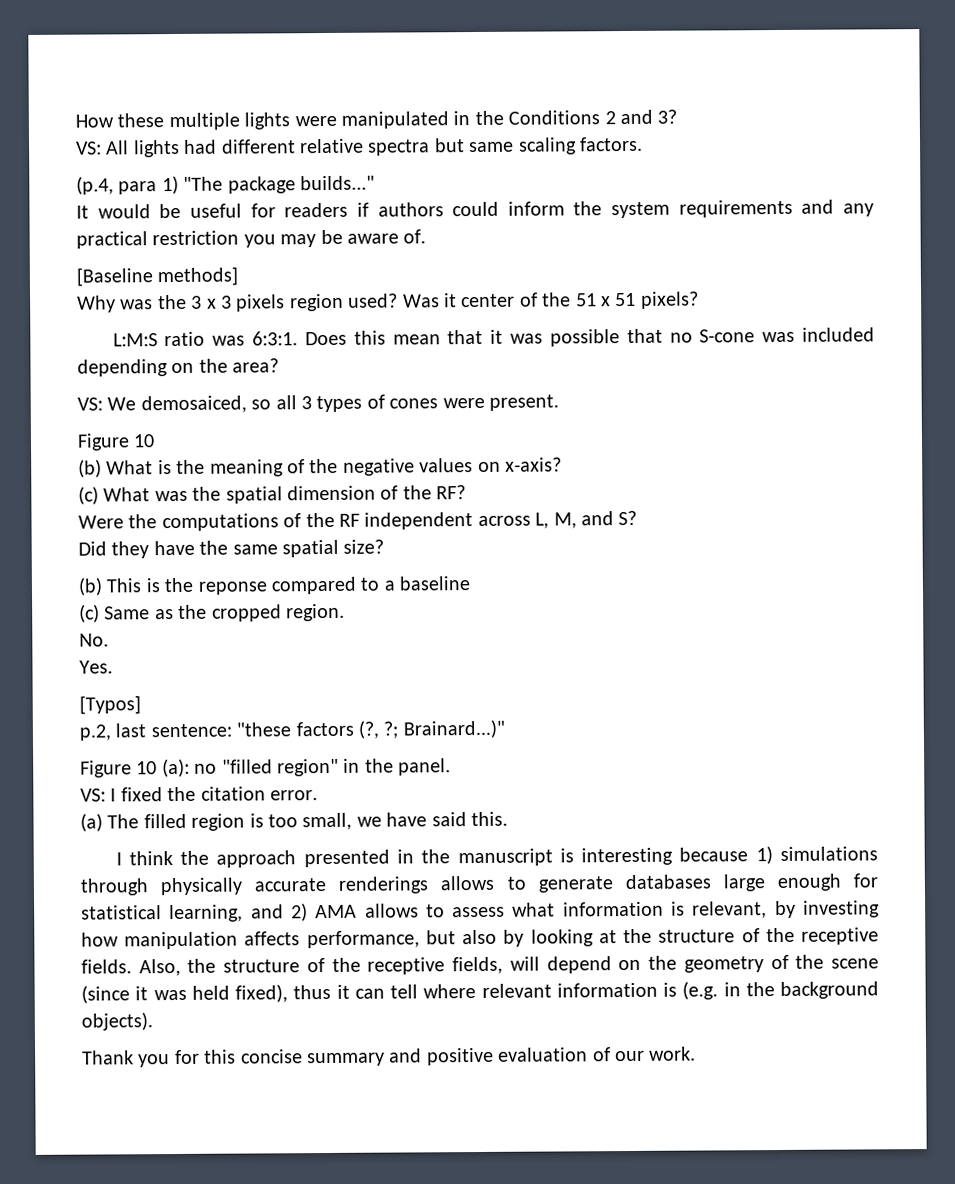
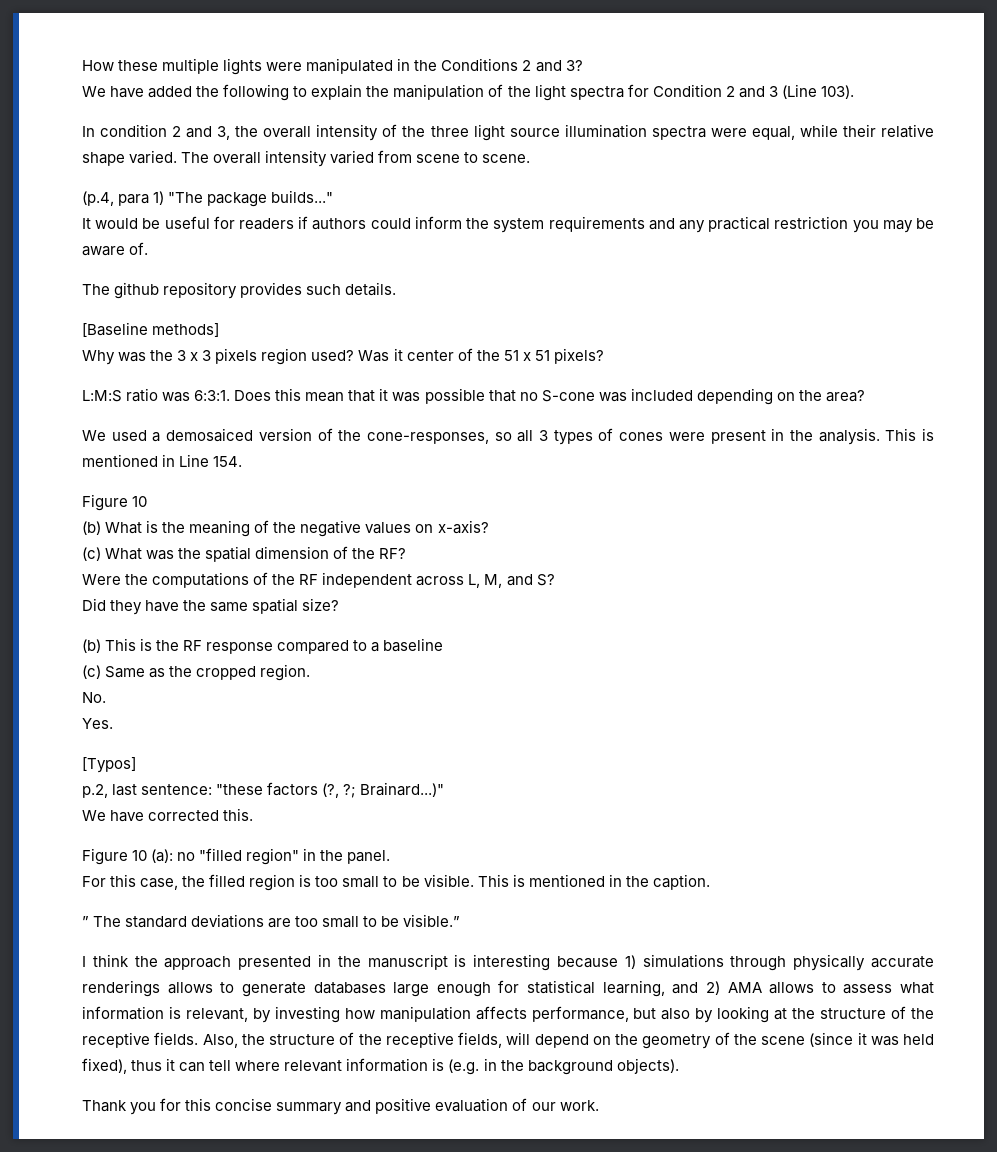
- VS: All lights had different relative spectra but same scaling factors.
+ We have added the following to explain the manipulation of the light spectra for Condition 2 and 3 (Line 103).
+ In condition 2 and 3, the overall intensity of the three light source illumination spectra were equal, while their relative shape varied. The overall intensity varied from scene to scene.
+ The github repository provides such details.
- VS: We demosaiced, so all 3 types of cones were present.
+ We used a demosaiced version of the cone-responses, so all 3 types of cones were present in the analysis. This is mentioned in Line 154.
- (b) This is the reponse compared to a baseline
+ (b) This is the RF response compared to a baseline
+ We have corrected this.
- VS: I fixed the citation error.
- (a) The filled region is too small, we have said this.
+ For this case, the filled region is too small to be visible. This is mentioned in the caption.
+ ” The standard deviations are too small to be visible.”

